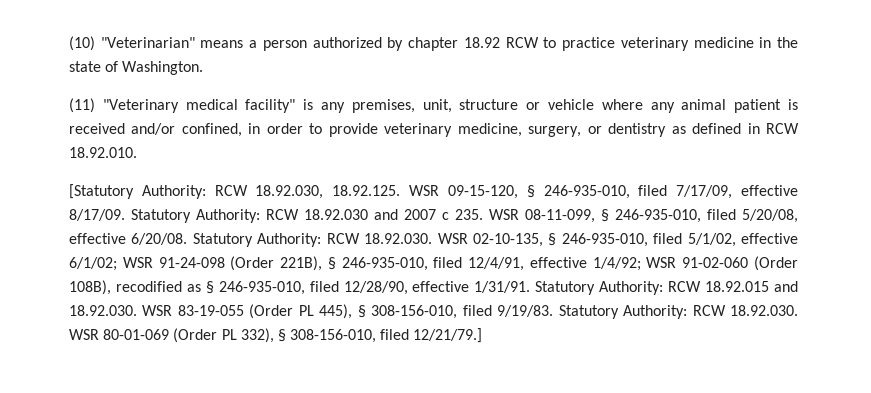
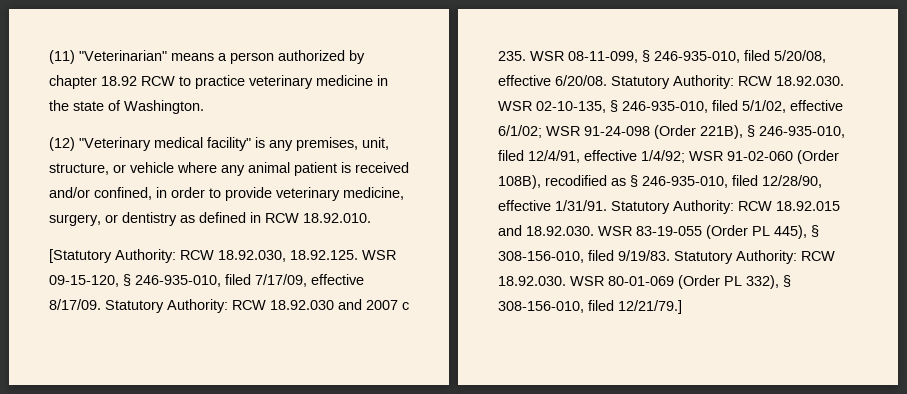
- (10) "Veterinarian" means a person authorized by chapter 18.92 RCW to practice veterinary medicine in the state of Washington.
+ (11) "Veterinarian" means a person authorized by chapter 18.92 RCW to practice veterinary medicine in the state of Washington.
- (11) "Veterinary medical facility" is any premises, unit, structure or vehicle where any animal patient is received and/or confined, in order to provide veterinary medicine, surgery, or dentistry as defined in RCW 18.92.010.
+ (12) "Veterinary medical facility" is any premises, unit, structure, or vehicle where any animal patient is received and/or confined, in order to provide veterinary medicine, surgery, or dentistry as defined in RCW 18.92.010.

